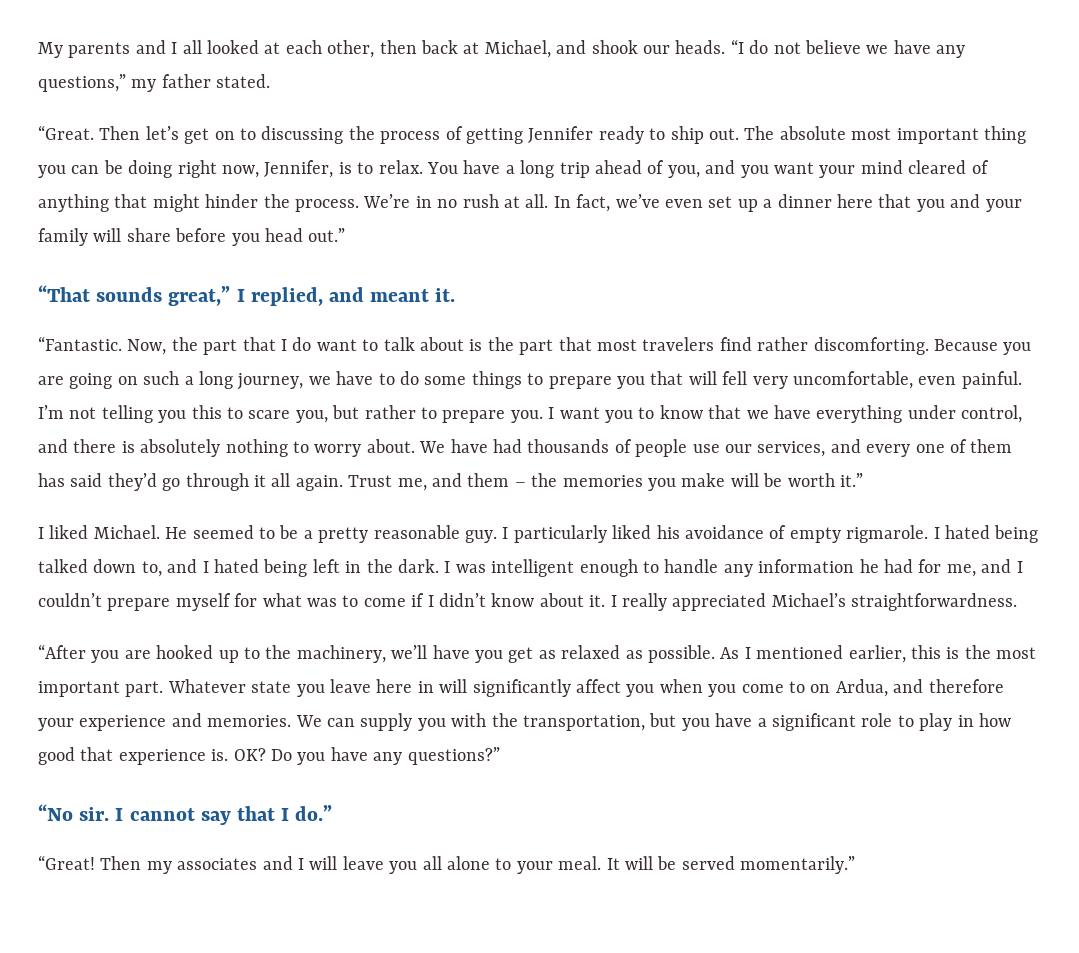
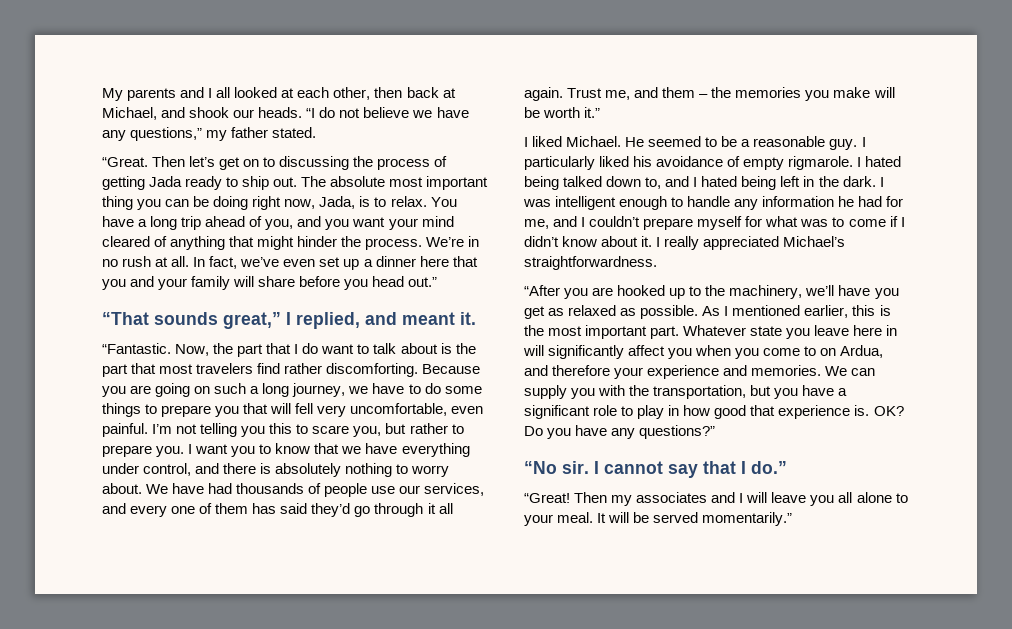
- Then let’s get on to discussing the process of getting Jennifer ready to ship out.
+ Then let’s get on to discussing the process of getting Jada ready to ship out.
- The absolute most important thing you can be doing right now, Jennifer, is to relax.
+ The absolute most important thing you can be doing right now, Jada, is to relax.
- He seemed to be a pretty reasonable guy.
+ He seemed to be a reasonable guy.

